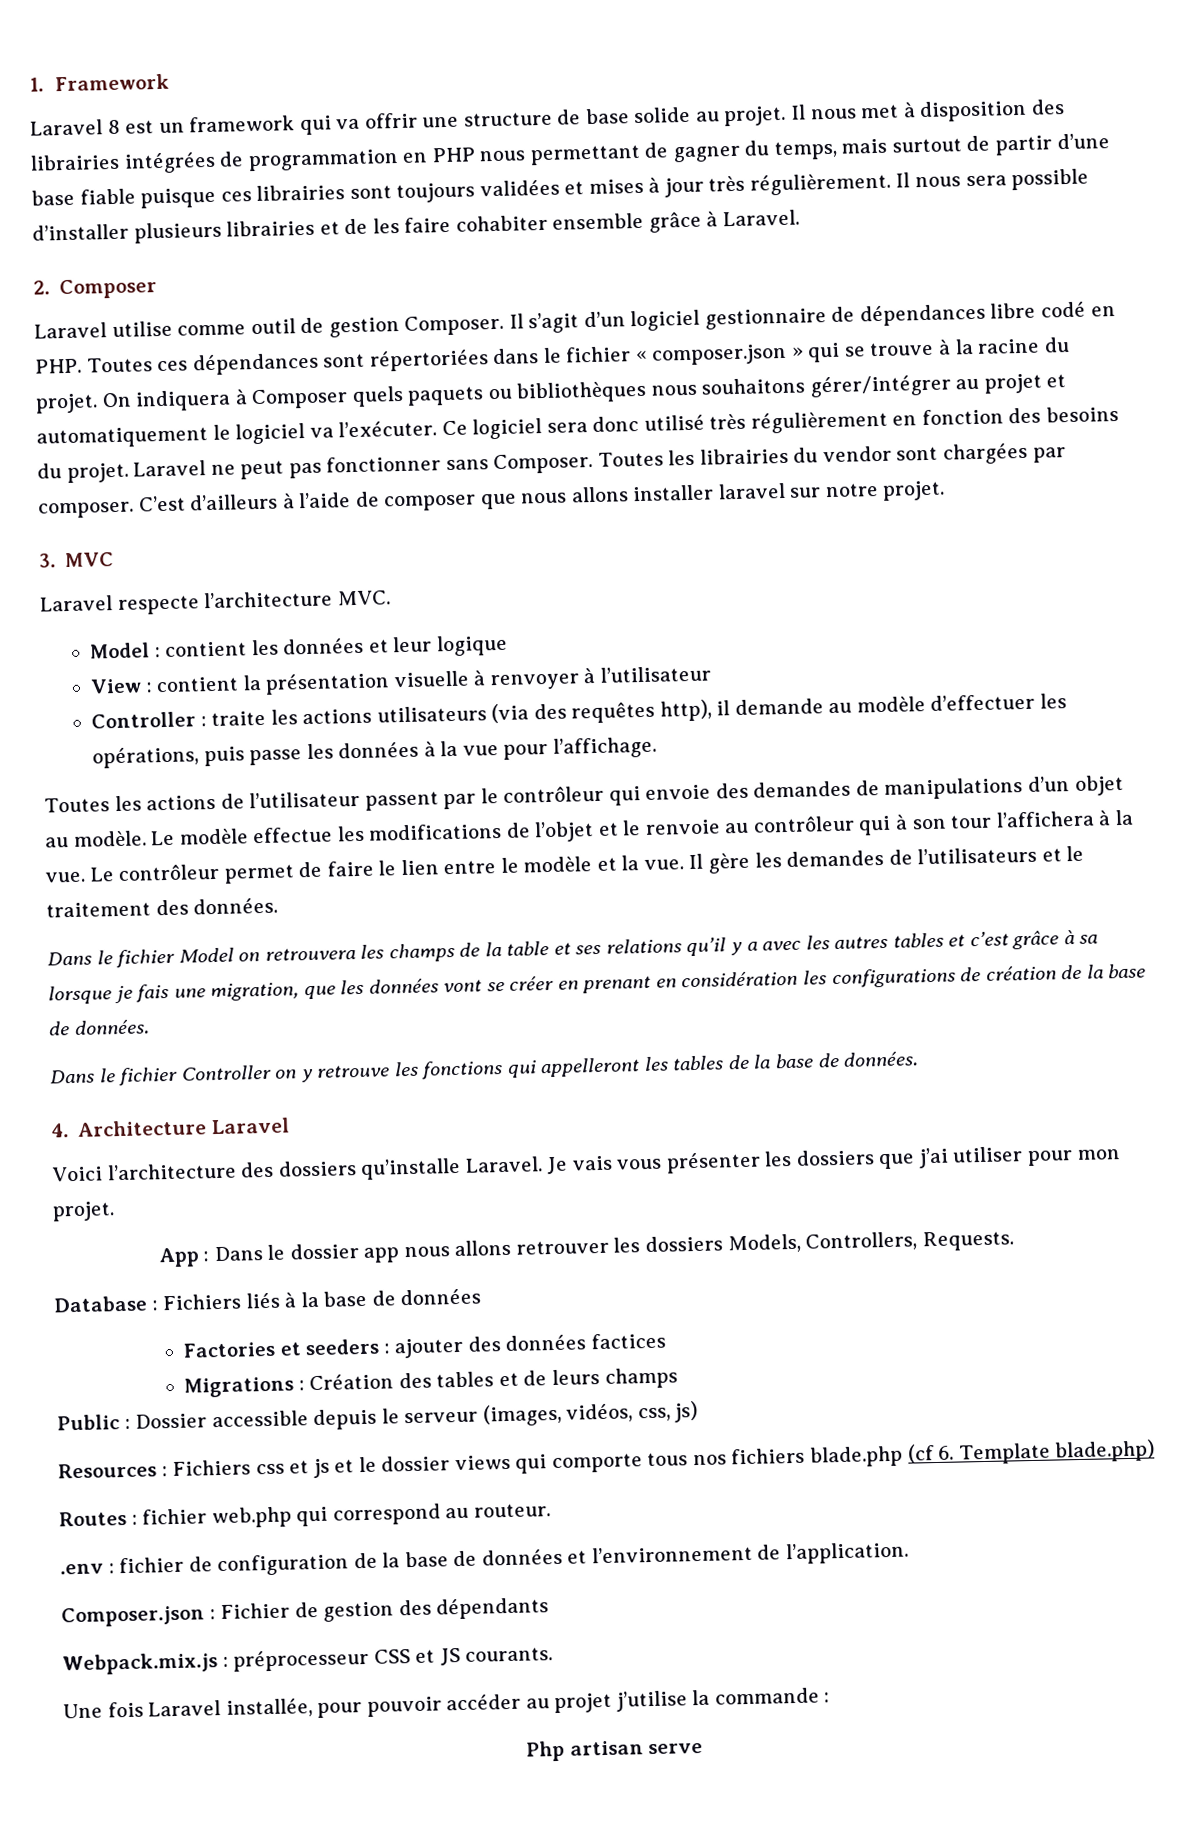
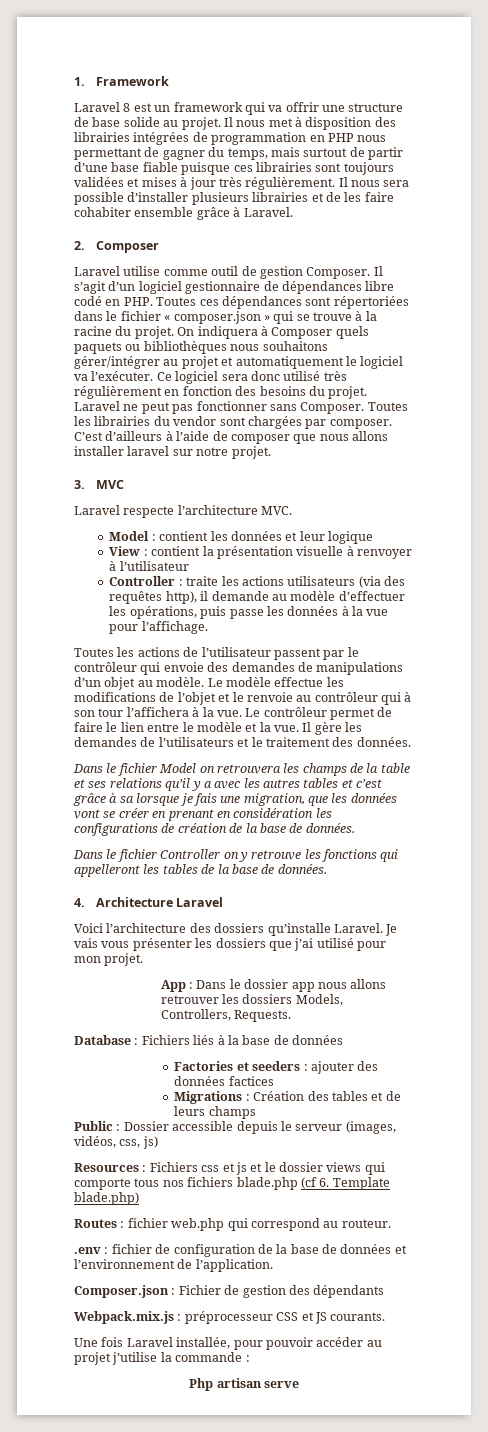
- Je vais vous présenter les dossiers que j’ai utiliser pour mon projet.
+ Je vais vous présenter les dossiers que j’ai utilisé pour mon projet.

